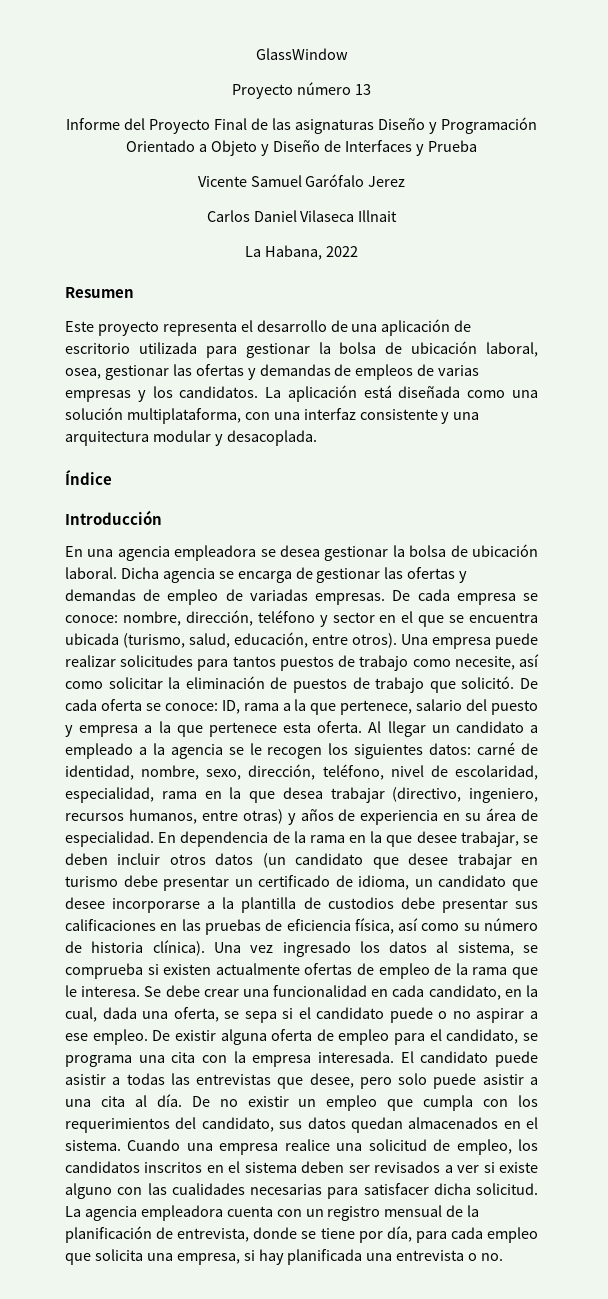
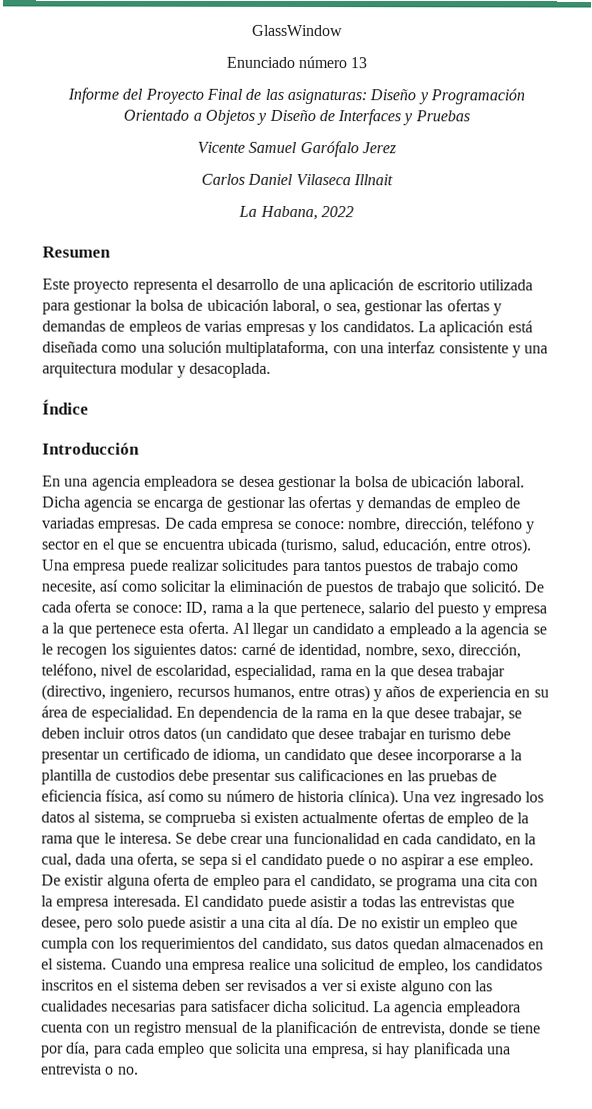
- Proyecto número 13
+ Enunciado número 13
- Informe del Proyecto Final de las asignaturas Diseño y Programación Orientado a Objeto y Diseño de Interfaces y Prueba
+ Informe del Proyecto Final de las asignaturas: Diseño y Programación Orientado a Objetos y Diseño de Interfaces y Pruebas
- Este proyecto representa el desarrollo de una aplicación de escritorio utilizada para gestionar la bolsa de ubicación laboral, osea, gestionar las ofertas y demandas de empleos de varias empresas y los candidatos.
+ Este proyecto representa el desarrollo de una aplicación de escritorio utilizada para gestionar la bolsa de ubicación laboral, o sea, gestionar las ofertas y demandas de empleos de varias empresas y los candidatos.

